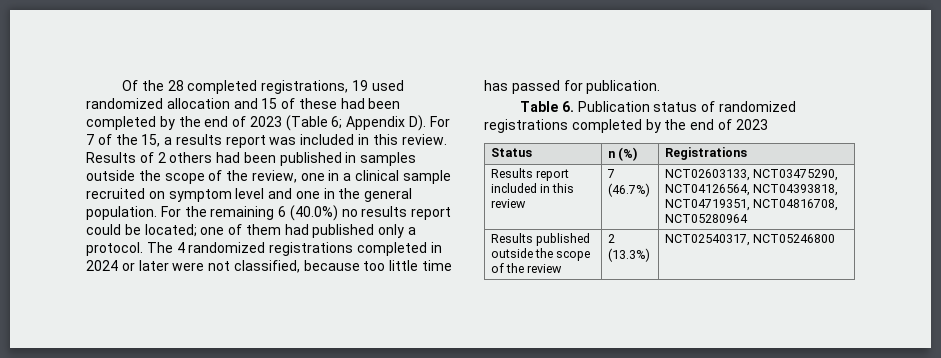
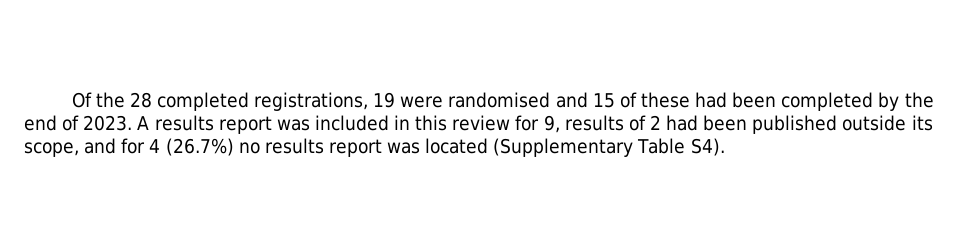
- Of the 28 completed registrations, 19 used randomized allocation and 15 of these had been completed by the end of 2023 (Table 6; Appendix D). For 7 of the 15, a results report was included in this review. Results of 2 others had been published in samples outside the scope of the review, one in a clinical sample recruited on symptom level and one in the general population. For the remaining 6 (40.0%) no results report could be located; one of them had published only a protocol. The 4 randomized registrations completed in 2024 or later were not classified, because too little time has passed for publication.
- Table 6. Publication status of randomized registrations completed by the end of 2023
- Status | n (%) | Registrations
- Results report included in this review | 7 (46.7%) | NCT02603133, NCT03475290, NCT04126564, NCT04393818, NCT04719351, NCT04816708, NCT05280964
- Results published outside the scope of the review | 2 (13.3%) | NCT02540317, NCT05246800
+ Of the 28 completed registrations, 19 were randomised and 15 of these had been completed by the end of 2023. A results report was included in this review for 9, results of 2 had been published outside its scope, and for 4 (26.7%) no results report was located (Supplementary Table S4).

